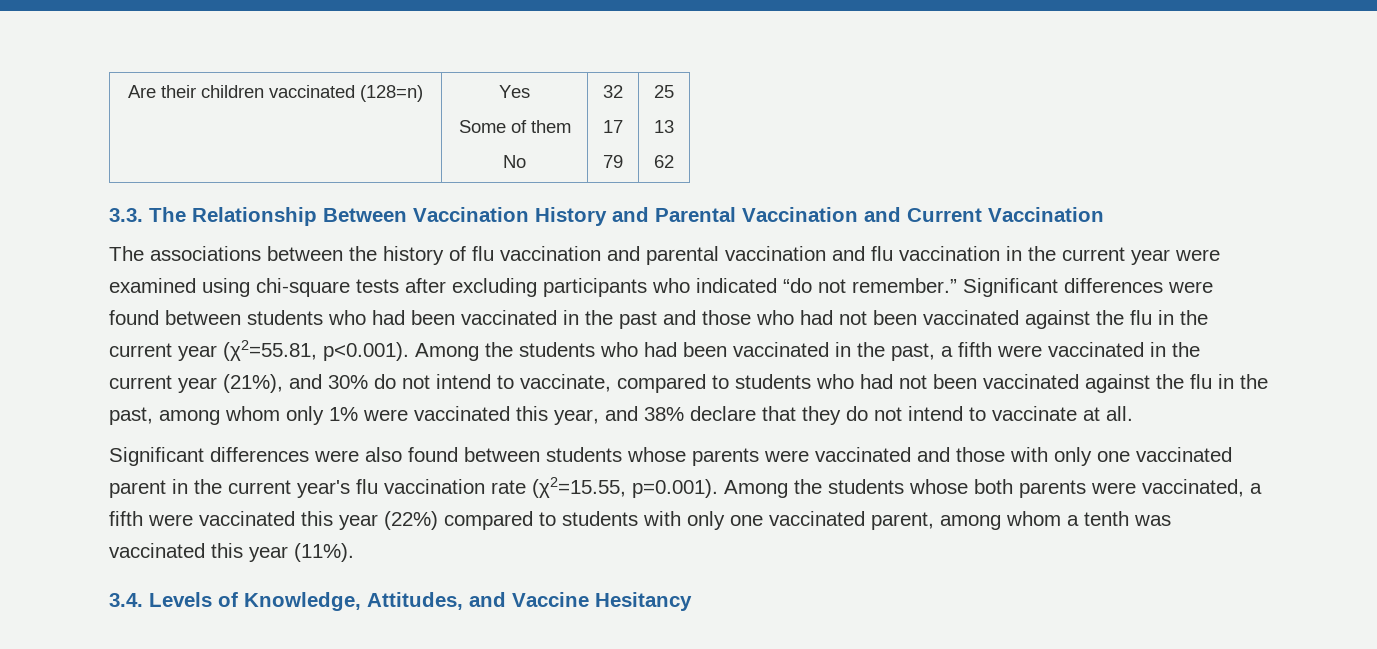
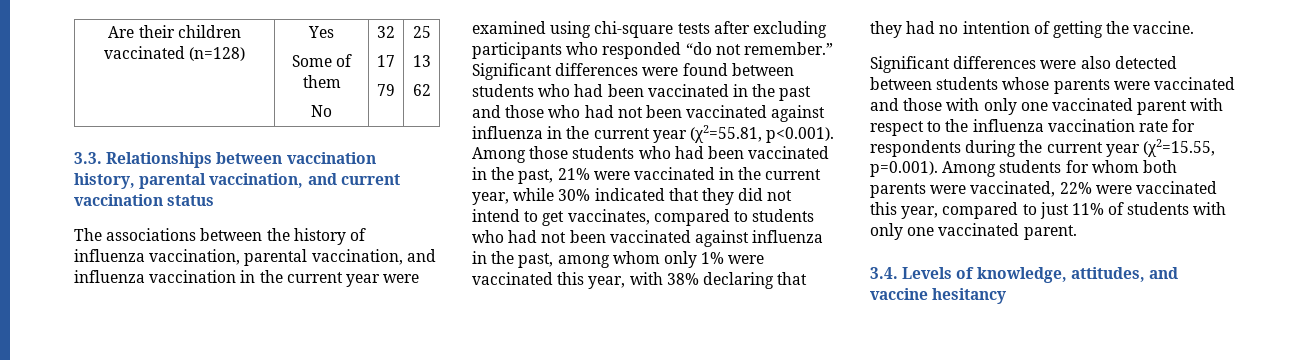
- Are their children vaccinated (128=n) | Yes
+ Are their children vaccinated (n=128) | Yes
- 3.3. The Relationship Between Vaccination History and Parental Vaccination and Current Vaccination
+ 3.3. Relationships between vaccination history, parental vaccination, and current vaccination status
- The associations between the history of flu vaccination and parental vaccination and flu vaccination in the current year were examined using chi-square tests after excluding participants who indicated “do not remember.”
+ The associations between the history of influenza vaccination, parental vaccination, and influenza vaccination in the current year were examined using chi-square tests after excluding participants who responded “do not remember.”
- Significant differences were found between students who had been vaccinated in the past and those who had not been vaccinated against the flu in the current year (χ2=55.81, p<0.001). Among the students who had been vaccinated in the past, a fifth were vaccinated in the current year (21%), and 30% do not intend to vaccinate, compared to students who had not been vaccinated against the flu in the past, among whom only 1% were vaccinated this year, and 38% declare that they do not intend to vaccinate at all.
+ Significant differences were found between students who had been vaccinated in the past and those who had not been vaccinated against influenza in the current year (χ2=55.81, p<0.001). Among those students who had been vaccinated in the past, 21% were vaccinated in the current year, while 30% indicated that they did not intend to get vaccinates, compared to students who had not been vaccinated against influenza in the past, among whom only 1% were vaccinated this year, with 38% declaring that they had no intention of getting the vaccine.
- Significant differences were also found between students whose parents were vaccinated and those with only one vaccinated parent in the current year's flu vaccination rate (χ2=15.55, p=0.001). Among the students whose both parents were vaccinated, a fifth were vaccinated this year (22%) compared to students with only one vaccinated parent, among whom a tenth was vaccinated this year (11%).
- 3.4. Levels of Knowledge, Attitudes, and Vaccine Hesitancy
+ Significant differences were also detected between students whose parents were vaccinated and those with only one vaccinated parent with respect to the influenza vaccination rate for respondents during the current year (χ2=15.55, p=0.001). Among students for whom both parents were vaccinated, 22% were vaccinated this year, compared to just 11% of students with only one vaccinated parent.
+ 3.4. Levels of knowledge, attitudes, and vaccine hesitancy

